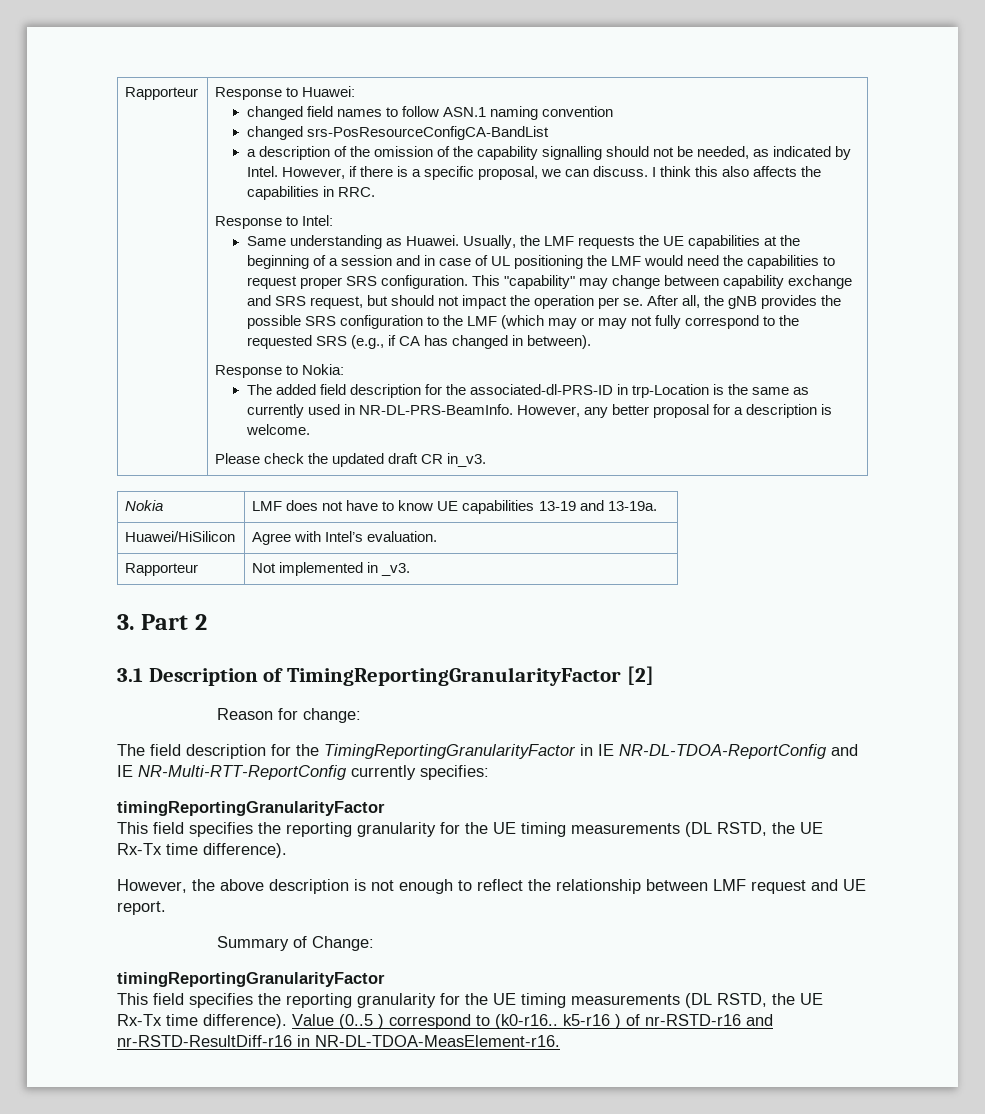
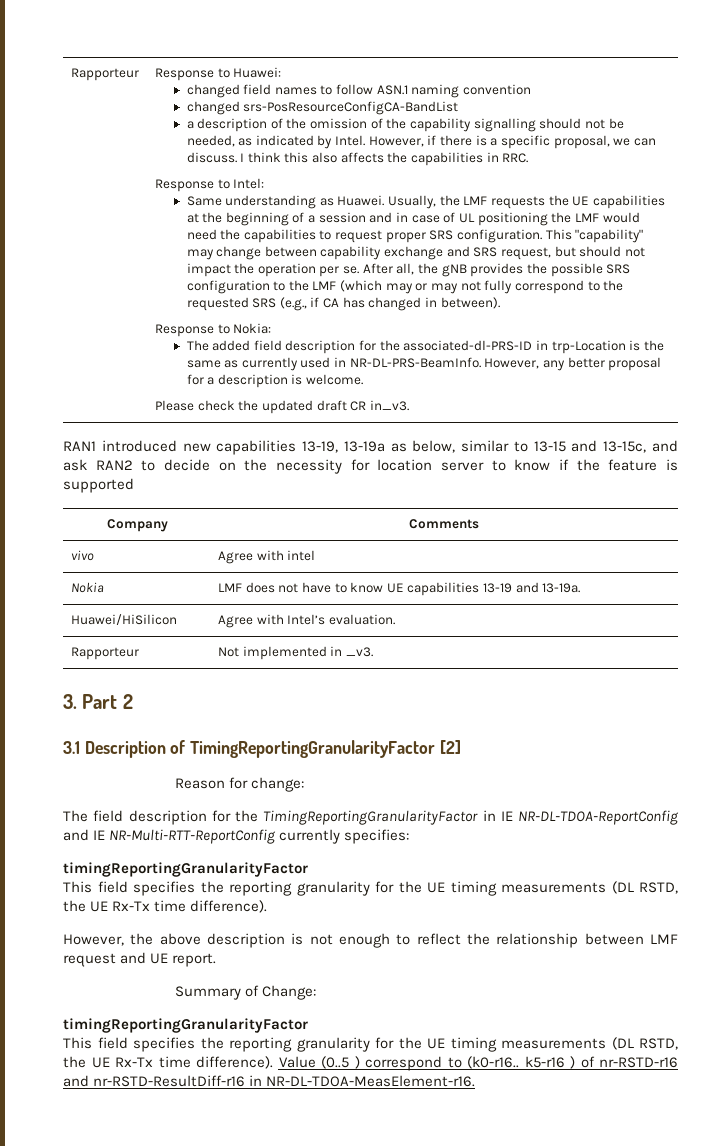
+ RAN1 introduced new capabilities 13-19, 13-19a as below, similar to 13-15 and 13-15c, and ask RAN2 to decide on the necessity for location server to know if the feature is supported
+ Company | Comments
+ vivo | Agree with intel

